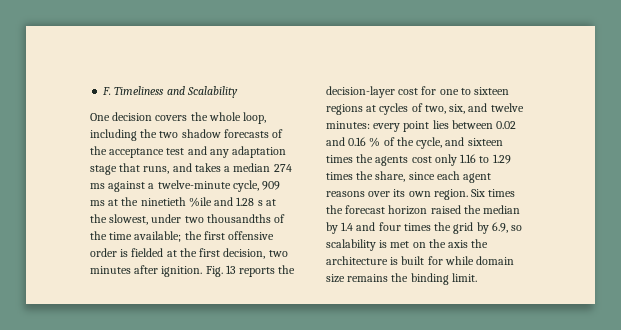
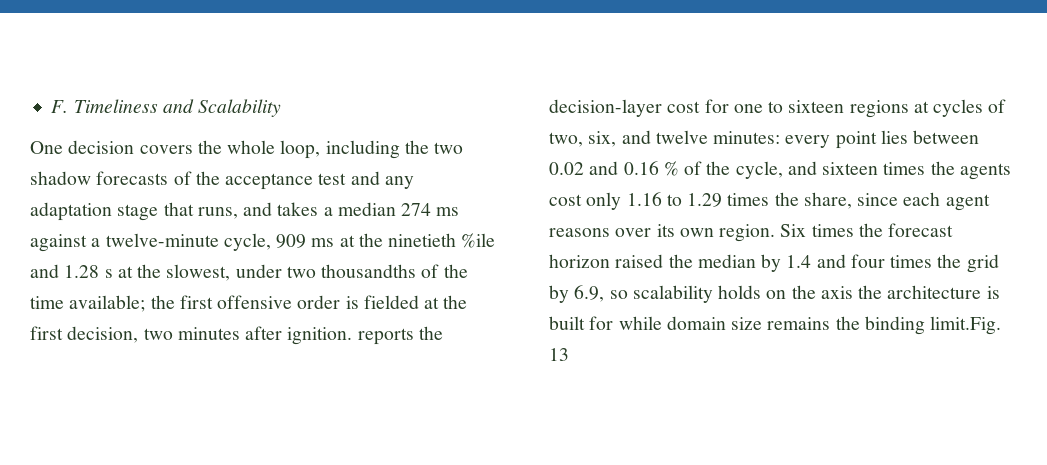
- the first offensive order is fielded at the first decision, two minutes after ignition. Fig. 13 reports the decision-layer cost for one to sixteen regions at cycles of two, six, and twelve minutes:
+ the first offensive order is fielded at the first decision, two minutes after ignition. reports the decision-layer cost for one to sixteen regions at cycles of two, six, and twelve minutes:
- Six times the forecast horizon raised the median by 1.4 and four times the grid by 6.9, so scalability is met on the axis the architecture is built for while domain size remains the binding limit.
+ Six times the forecast horizon raised the median by 1.4 and four times the grid by 6.9, so scalability holds on the axis the architecture is built for while domain size remains the binding limit.Fig. 13

